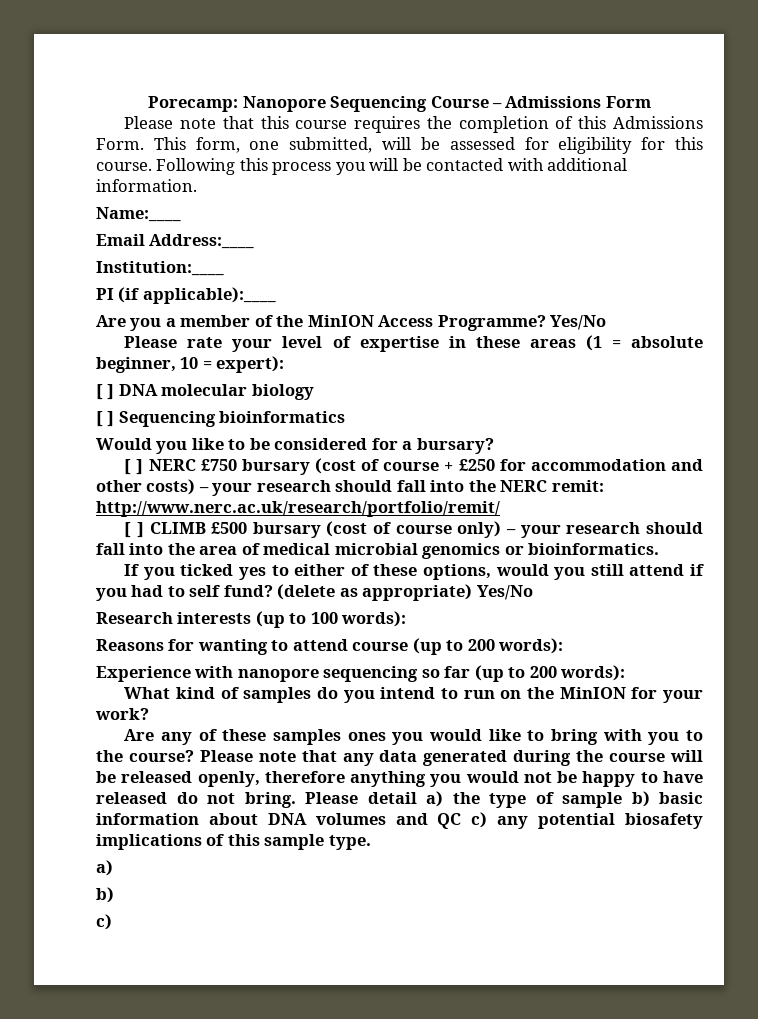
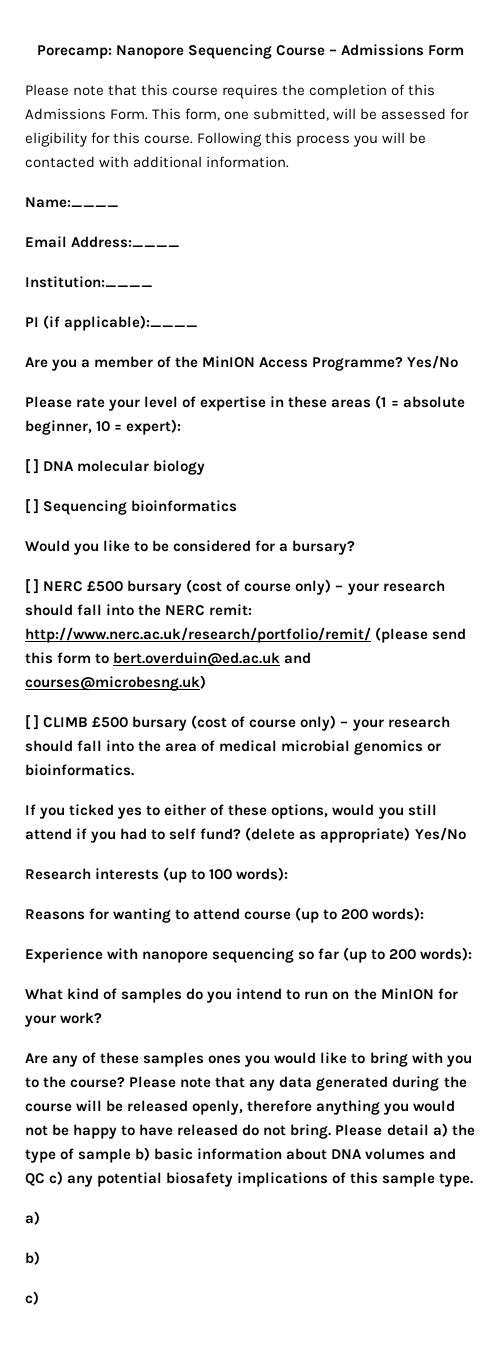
- [ ] NERC £750 bursary (cost of course + £250 for accommodation and other costs) – your research should fall into the NERC remit: http://www.nerc.ac.uk/research/portfolio/remit/
+ [ ] NERC £500 bursary (cost of course only) – your research should fall into the NERC remit: http://www.nerc.ac.uk/research/portfolio/remit/ (please send this form to bert.overduin@ed.ac.uk and courses@microbesng.uk)

